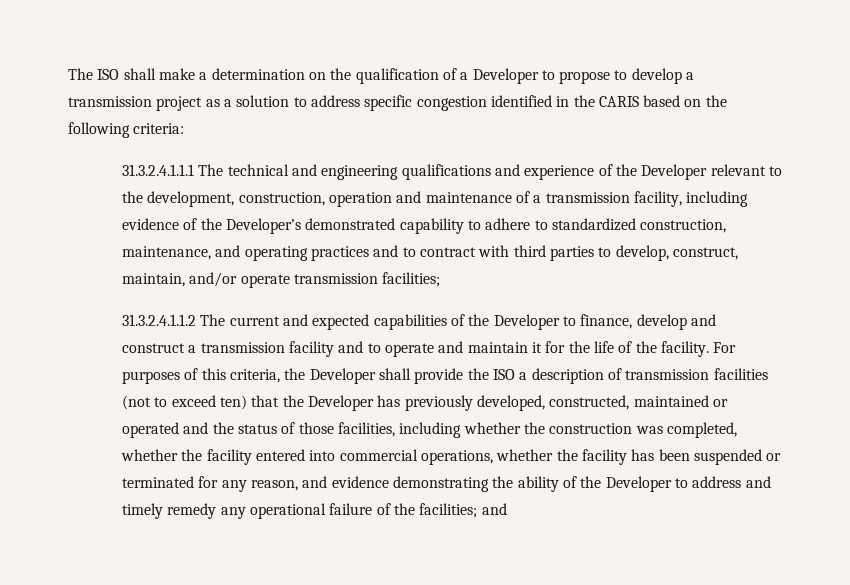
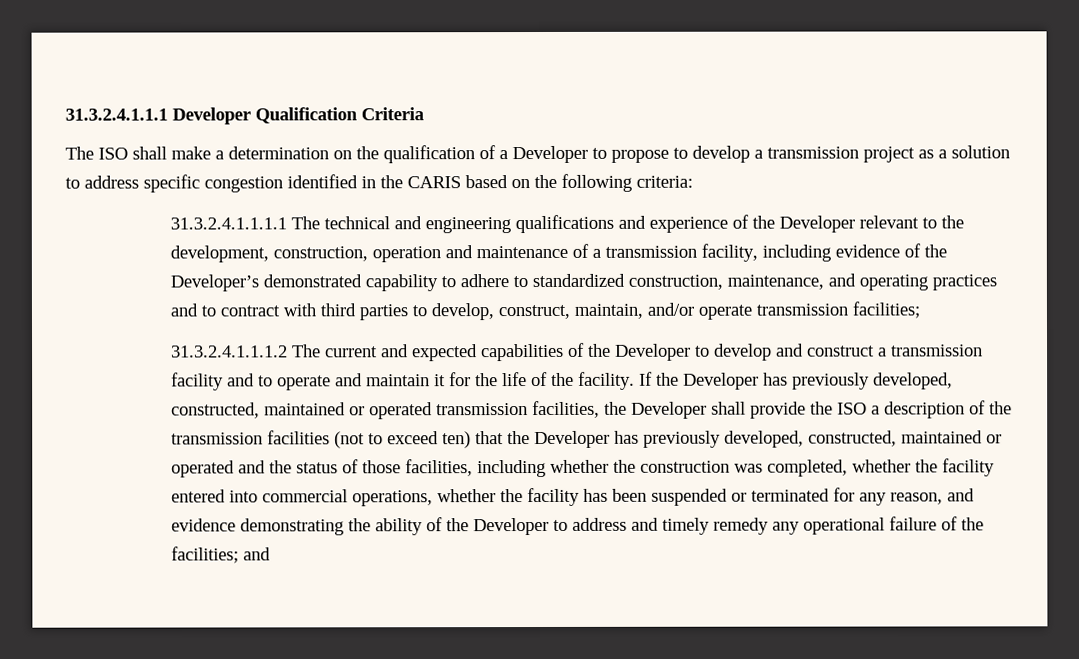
+ 31.3.2.4.1.1.1 Developer Qualification Criteria
- 31.3.2.4.1.1.1 The technical and engineering qualifications and experience of the Developer relevant to the development, construction, operation and maintenance of a transmission facility, including evidence of the Developer’s demonstrated capability to adhere to standardized construction, maintenance, and operating practices and to contract with third parties to develop, construct, maintain, and/or operate transmission facilities;
+ 31.3.2.4.1.1.1.1 The technical and engineering qualifications and experience of the Developer relevant to the development, construction, operation and maintenance of a transmission facility, including evidence of the Developer’s demonstrated capability to adhere to standardized construction, maintenance, and operating practices and to contract with third parties to develop, construct, maintain, and/or operate transmission facilities;
- 31.3.2.4.1.1.2 The current and expected capabilities of the Developer to finance, develop and construct a transmission facility and to operate and maintain it for the life of the facility.
+ 31.3.2.4.1.1.1.2 The current and expected capabilities of the Developer to develop and construct a transmission facility and to operate and maintain it for the life of the facility.
- For purposes of this criteria, the Developer shall provide the ISO a description of transmission facilities (not to exceed ten) that the Developer has previously developed, constructed, maintained or operated and the status of those facilities, including whether the construction was completed, whether the facility entered into commercial operations, whether the facility has been suspended or terminated for any reason, and evidence demonstrating the ability of the Developer to address and timely remedy any operational failure of the facilities;
+ If the Developer has previously developed, constructed, maintained or operated transmission facilities, the Developer shall provide the ISO a description of the transmission facilities (not to exceed ten) that the Developer has previously developed, constructed, maintained or operated and the status of those facilities, including whether the construction was completed, whether the facility entered into commercial operations, whether the facility has been suspended or terminated for any reason, and evidence demonstrating the ability of the Developer to address and timely remedy any operational failure of the facilities;

